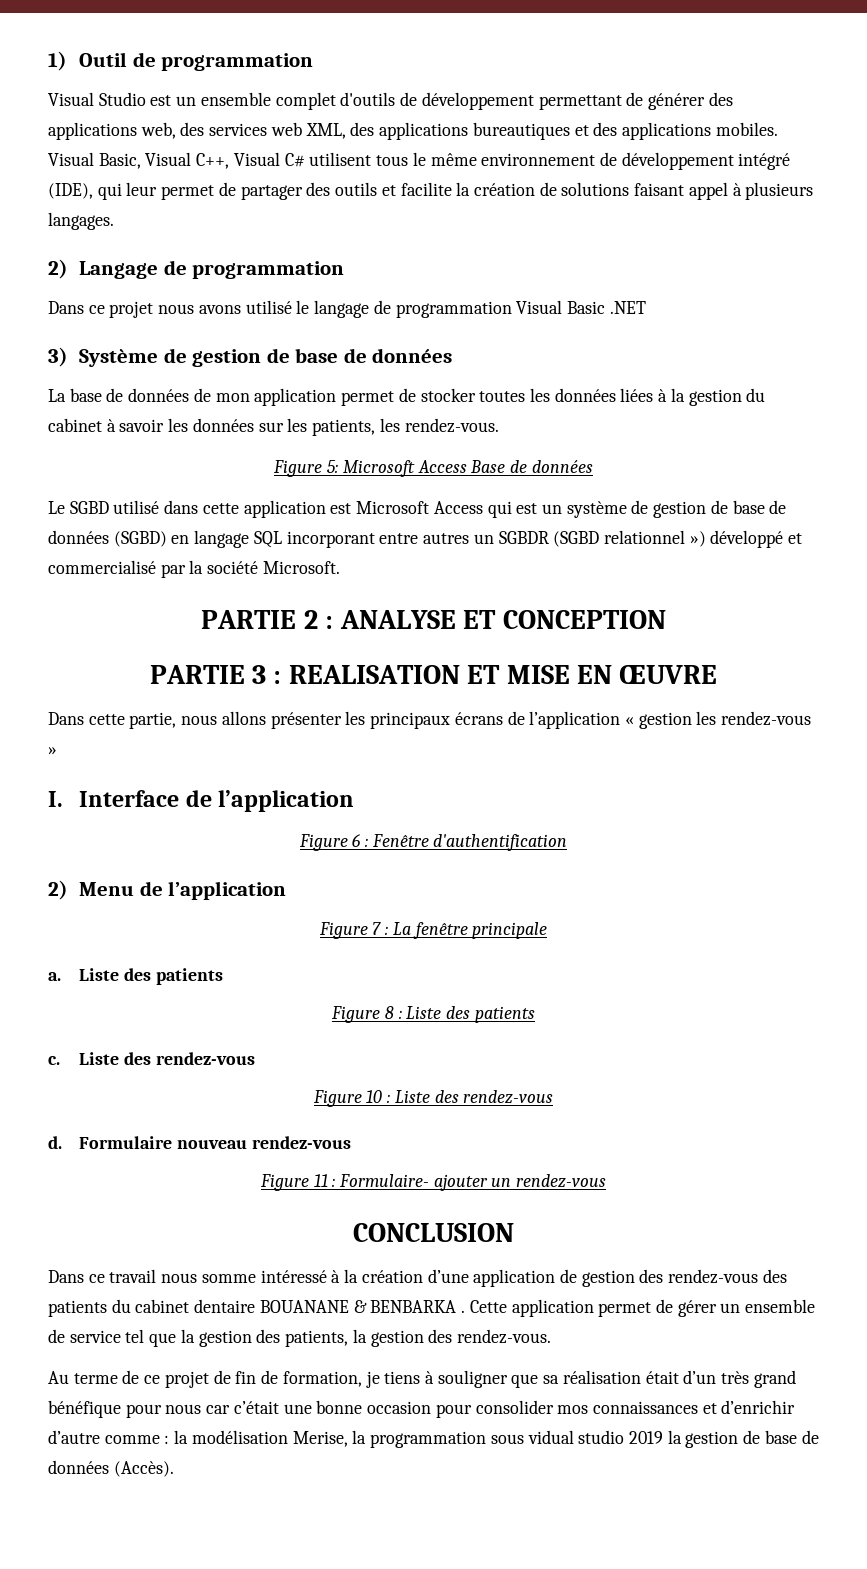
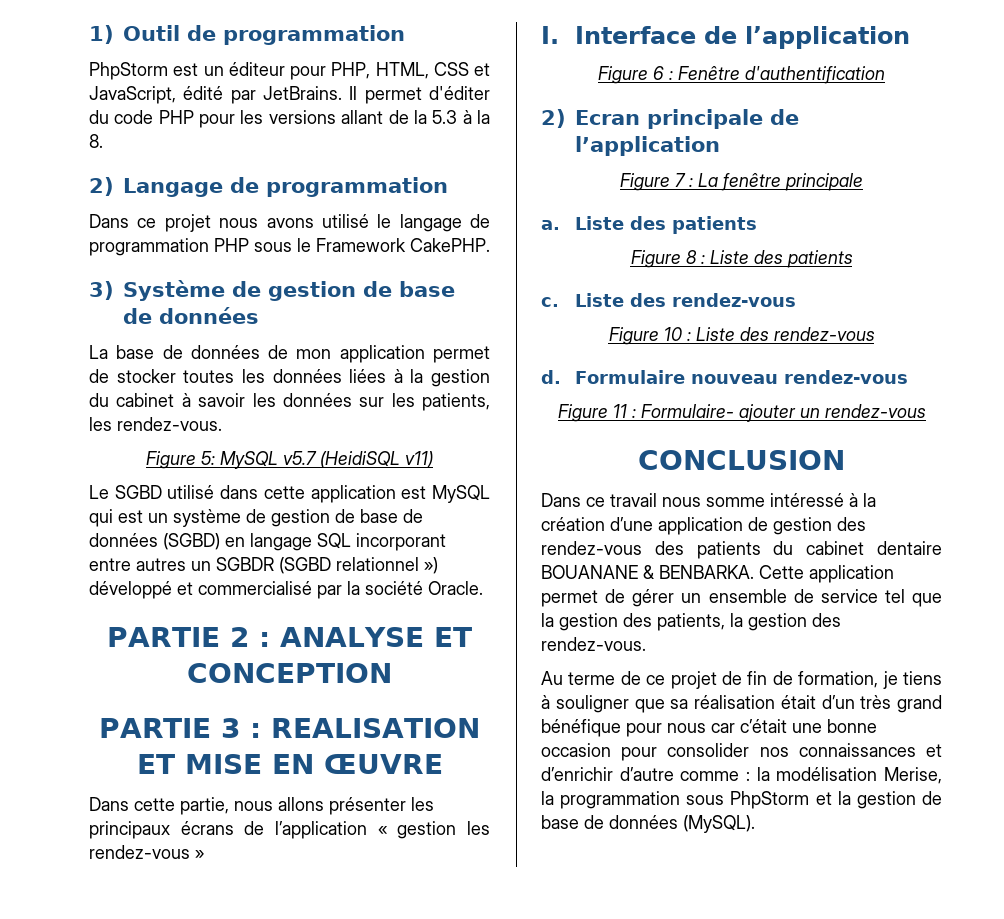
- Visual Studio est un ensemble complet d'outils de développement permettant de générer des applications web, des services web XML, des applications bureautiques et des applications mobiles. Visual Basic, Visual C++, Visual C# utilisent tous le même environnement de développement intégré (IDE), qui leur permet de partager des outils et facilite la création de solutions faisant appel à plusieurs langages.
+ PhpStorm est un éditeur pour PHP, HTML, CSS et JavaScript, édité par JetBrains. Il permet d'éditer du code PHP pour les versions allant de la 5.3 à la 8.
- Dans ce projet nous avons utilisé le langage de programmation Visual Basic .NET
+ Dans ce projet nous avons utilisé le langage de programmation PHP sous le Framework CakePHP.
- Figure 5: Microsoft Access Base de données
+ Figure 5: MySQL v5.7 (HeidiSQL v11)
- Le SGBD utilisé dans cette application est Microsoft Access qui est un système de gestion de base de données (SGBD) en langage SQL incorporant entre autres un SGBDR (SGBD relationnel ») développé et commercialisé par la société Microsoft.
+ Le SGBD utilisé dans cette application est MySQL qui est un système de gestion de base de données (SGBD) en langage SQL incorporant entre autres un SGBDR (SGBD relationnel ») développé et commercialisé par la société Oracle.
- 2) Menu de l’application
+ 2) Ecran principale de l’application
- Dans ce travail nous somme intéressé à la création d’une application de gestion des rendez-vous des patients du cabinet dentaire BOUANANE & BENBARKA .
+ Dans ce travail nous somme intéressé à la création d’une application de gestion des rendez-vous des patients du cabinet dentaire BOUANANE & BENBARKA.
- Au terme de ce projet de fin de formation, je tiens à souligner que sa réalisation était d’un très grand bénéfique pour nous car c’était une bonne occasion pour consolider mos connaissances et d’enrichir d’autre comme : la modélisation Merise, la programmation sous vidual studio 2019 la gestion de base de données (Accès).
+ Au terme de ce projet de fin de formation, je tiens à souligner que sa réalisation était d’un très grand bénéfique pour nous car c’était une bonne occasion pour consolider nos connaissances et d’enrichir d’autre comme : la modélisation Merise, la programmation sous PhpStorm et la gestion de base de données (MySQL).

